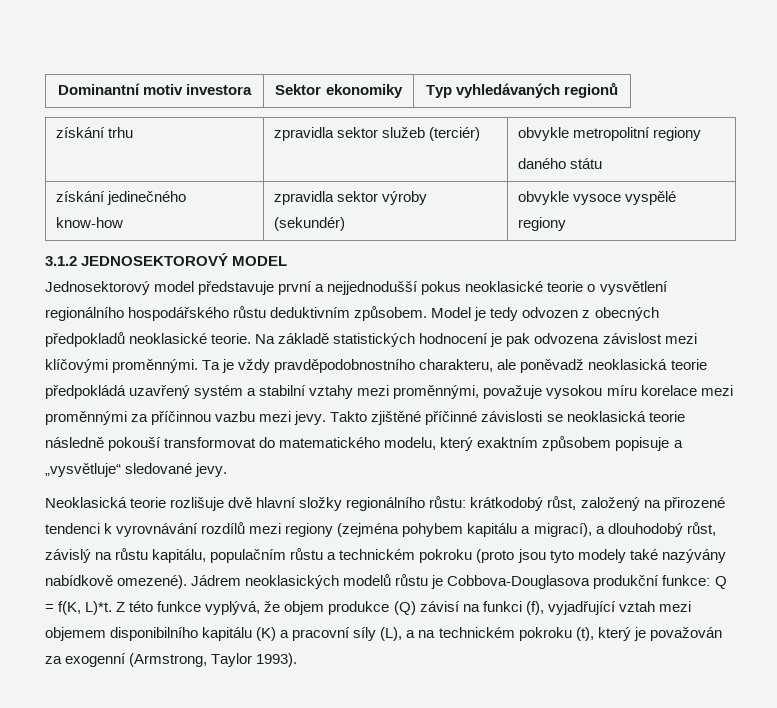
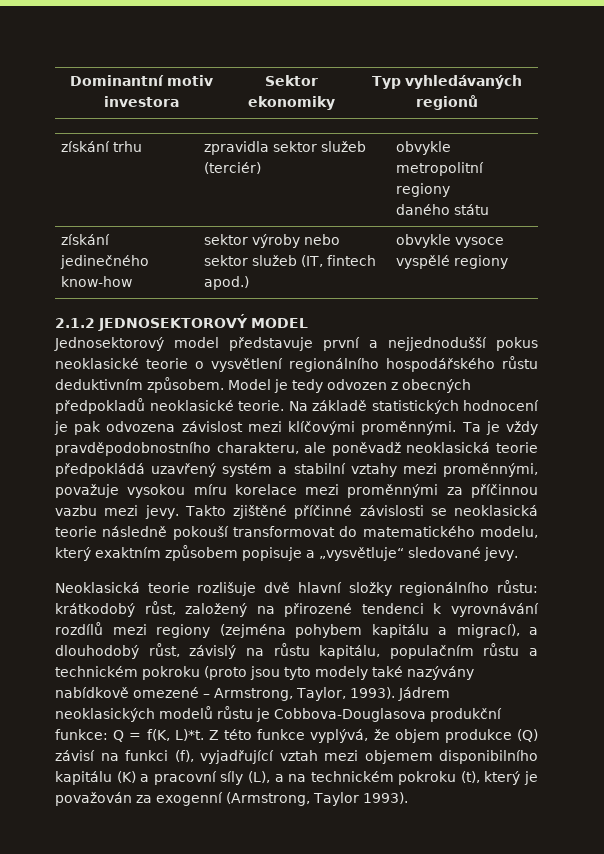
- získání jedinečného know-how | zpravidla sektor výroby (sekundér) | obvykle vysoce vyspělé regiony
+ získání jedinečného know-how | sektor výroby nebo sektor služeb (IT, fintech apod.) | obvykle vysoce vyspělé regiony
- 3.1.2 JEDNOSEKTOROVÝ MODEL
+ 2.1.2 JEDNOSEKTOROVÝ MODEL
- Neoklasická teorie rozlišuje dvě hlavní složky regionálního růstu: krátkodobý růst, založený na přirozené tendenci k vyrovnávání rozdílů mezi regiony (zejména pohybem kapitálu a migrací), a dlouhodobý růst, závislý na růstu kapitálu, populačním růstu a technickém pokroku (proto jsou tyto modely také nazývány nabídkově omezené).
+ Neoklasická teorie rozlišuje dvě hlavní složky regionálního růstu: krátkodobý růst, založený na přirozené tendenci k vyrovnávání rozdílů mezi regiony (zejména pohybem kapitálu a migrací), a dlouhodobý růst, závislý na růstu kapitálu, populačním růstu a technickém pokroku (proto jsou tyto modely také nazývány nabídkově omezené – Armstrong, Taylor, 1993).

